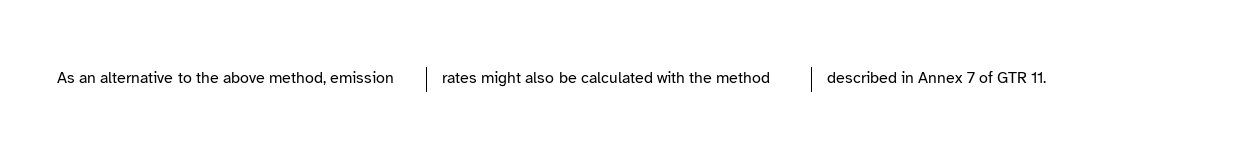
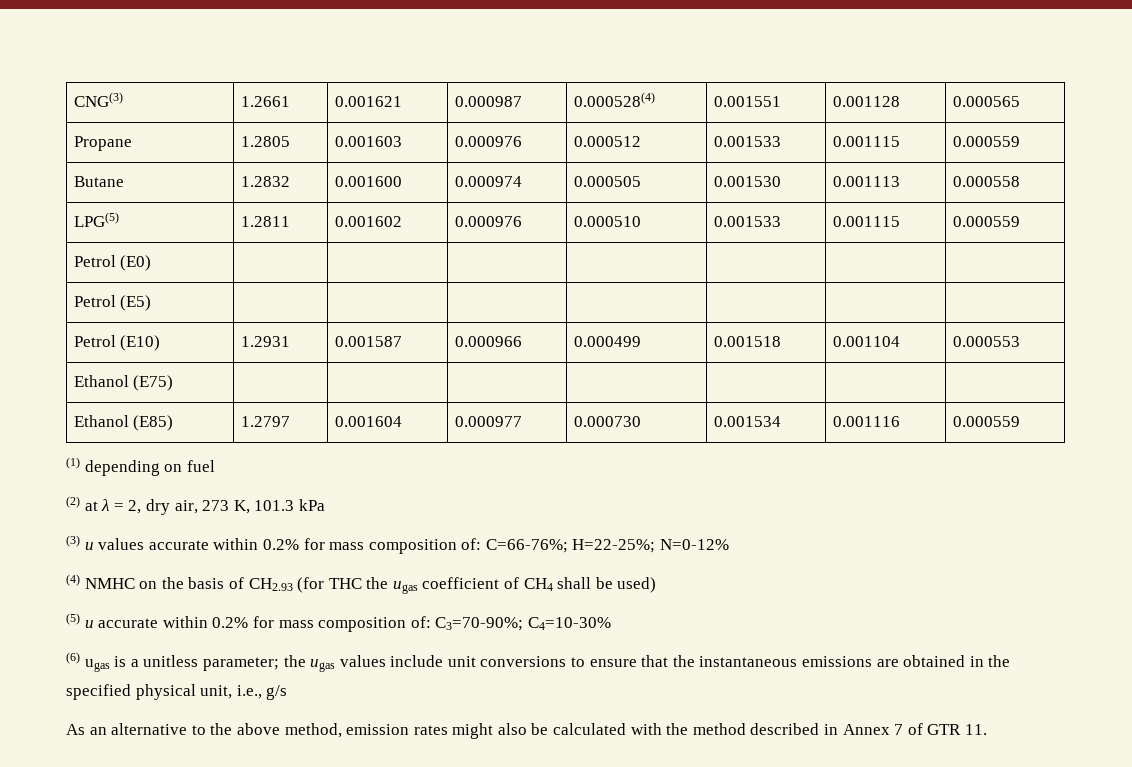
+ CNG(3) | 1.2661 | 0.001621 | 0.000987 | 0.000528(4) | 0.001551 | 0.001128 | 0.000565
+ Propane | 1.2805 | 0.001603 | 0.000976 | 0.000512 | 0.001533 | 0.001115 | 0.000559
+ Butane | 1.2832 | 0.001600 | 0.000974 | 0.000505 | 0.001530 | 0.001113 | 0.000558
+ LPG(5) | 1.2811 | 0.001602 | 0.000976 | 0.000510 | 0.001533 | 0.001115 | 0.000559
+ Petrol (E0) | | | | | | |
+ Petrol (E5) | | | | | | |
+ Petrol (E10) | 1.2931 | 0.001587 | 0.000966 | 0.000499 | 0.001518 | 0.001104 | 0.000553
+ Ethanol (E75) | | | | | | |
+ Ethanol (E85) | 1.2797 | 0.001604 | 0.000977 | 0.000730 | 0.001534 | 0.001116 | 0.000559
+ (1) depending on fuel
+ (2) at λ = 2, dry air, 273 K, 101.3 kPa
+ (3) u values accurate within 0.2% for mass composition of: C=66-76%; H=22-25%; N=0-12%
+ (4) NMHC on the basis of CH2.93 (for THC the ugas coefficient of CH4 shall be used)
+ (5) u accurate within 0.2% for mass composition of: C3=70-90%; C4=10-30%
+ (6) ugas is a unitless parameter; the ugas values include unit conversions to ensure that the instantaneous emissions are obtained in the specified physical unit, i.e., g/s

